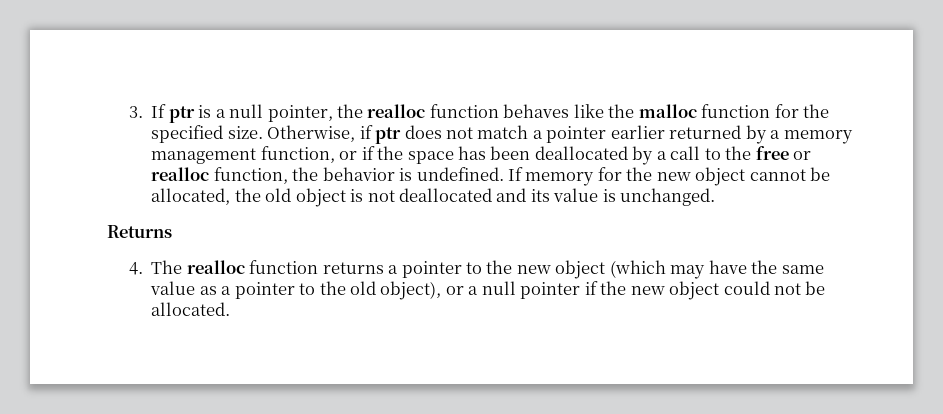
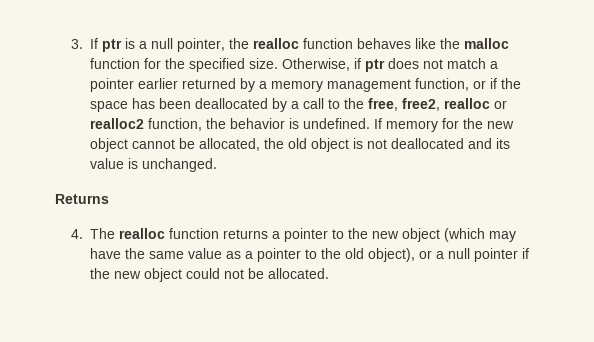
- Otherwise, if ptr does not match a pointer earlier returned by a memory management function, or if the space has been deallocated by a call to the free or realloc function, the behavior is undefined.
+ Otherwise, if ptr does not match a pointer earlier returned by a memory management function, or if the space has been deallocated by a call to the free, free2, realloc or realloc2 function, the behavior is undefined.

